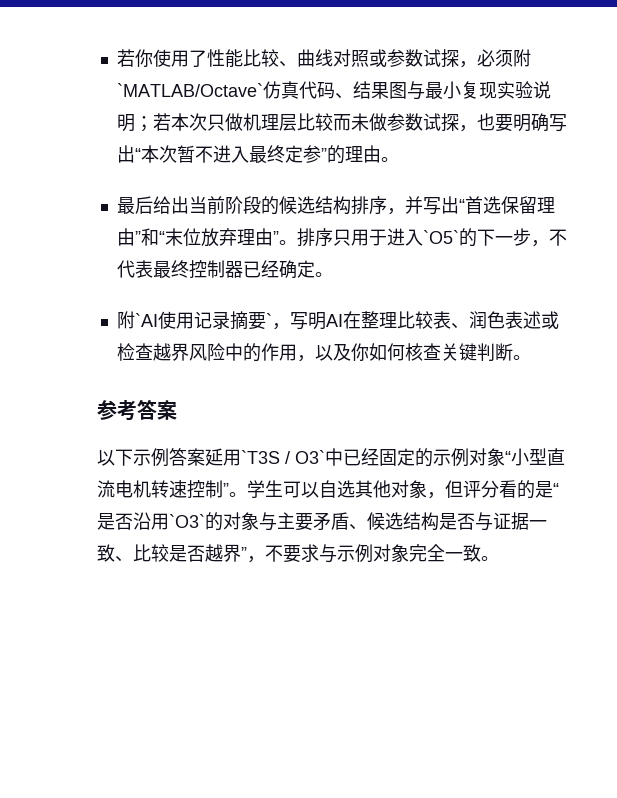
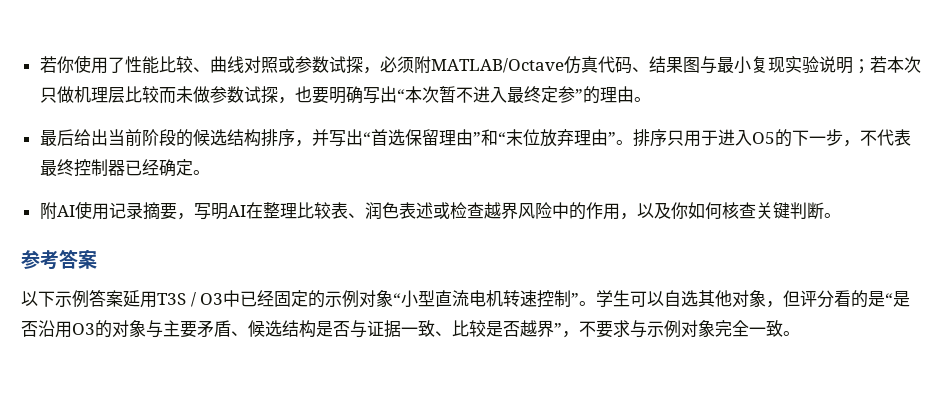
- 若你使用了性能比较、曲线对照或参数试探，必须附`MATLAB/Octave`仿真代码、结果图与最小复现实验说明；若本次只做机理层比较而未做参数试探，也要明确写出“本次暂不进入最终定参”的理由。
+ 若你使用了性能比较、曲线对照或参数试探，必须附MATLAB/Octave仿真代码、结果图与最小复现实验说明；若本次只做机理层比较而未做参数试探，也要明确写出“本次暂不进入最终定参”的理由。
- 排序只用于进入`O5`的下一步，不代表最终控制器已经确定。
+ 排序只用于进入O5的下一步，不代表最终控制器已经确定。
- 附`AI使用记录摘要`，写明AI在整理比较表、润色表述或检查越界风险中的作用，以及你如何核查关键判断。
+ 附AI使用记录摘要，写明AI在整理比较表、润色表述或检查越界风险中的作用，以及你如何核查关键判断。
- 以下示例答案延用`T3S / O3`中已经固定的示例对象“小型直流电机转速控制”。
+ 以下示例答案延用T3S / O3中已经固定的示例对象“小型直流电机转速控制”。
- 学生可以自选其他对象，但评分看的是“是否沿用`O3`的对象与主要矛盾、候选结构是否与证据一致、比较是否越界”，不要求与示例对象完全一致。
+ 学生可以自选其他对象，但评分看的是“是否沿用O3的对象与主要矛盾、候选结构是否与证据一致、比较是否越界”，不要求与示例对象完全一致。

